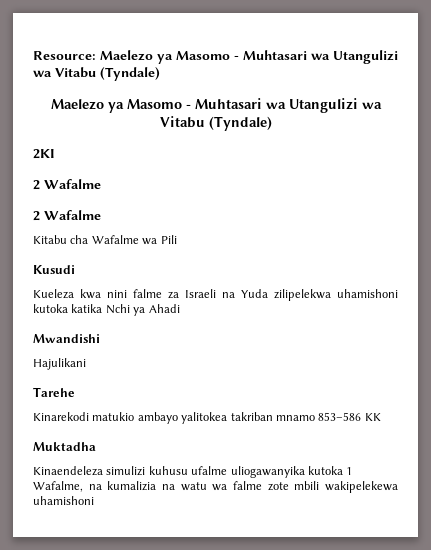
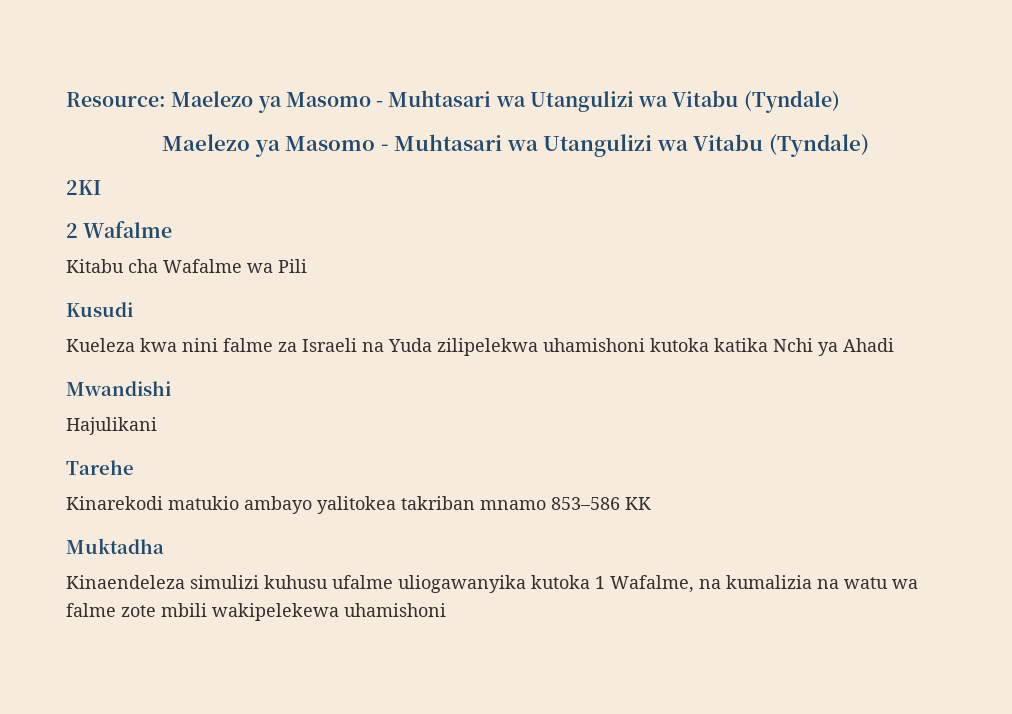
  2KI
- 2 Wafalme

